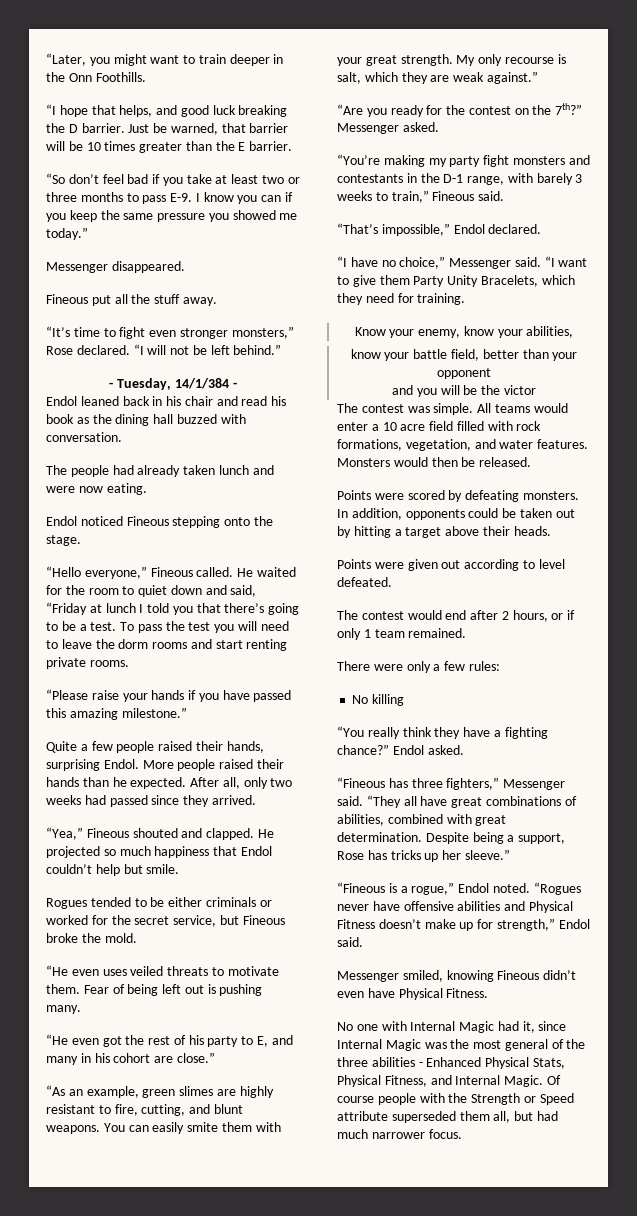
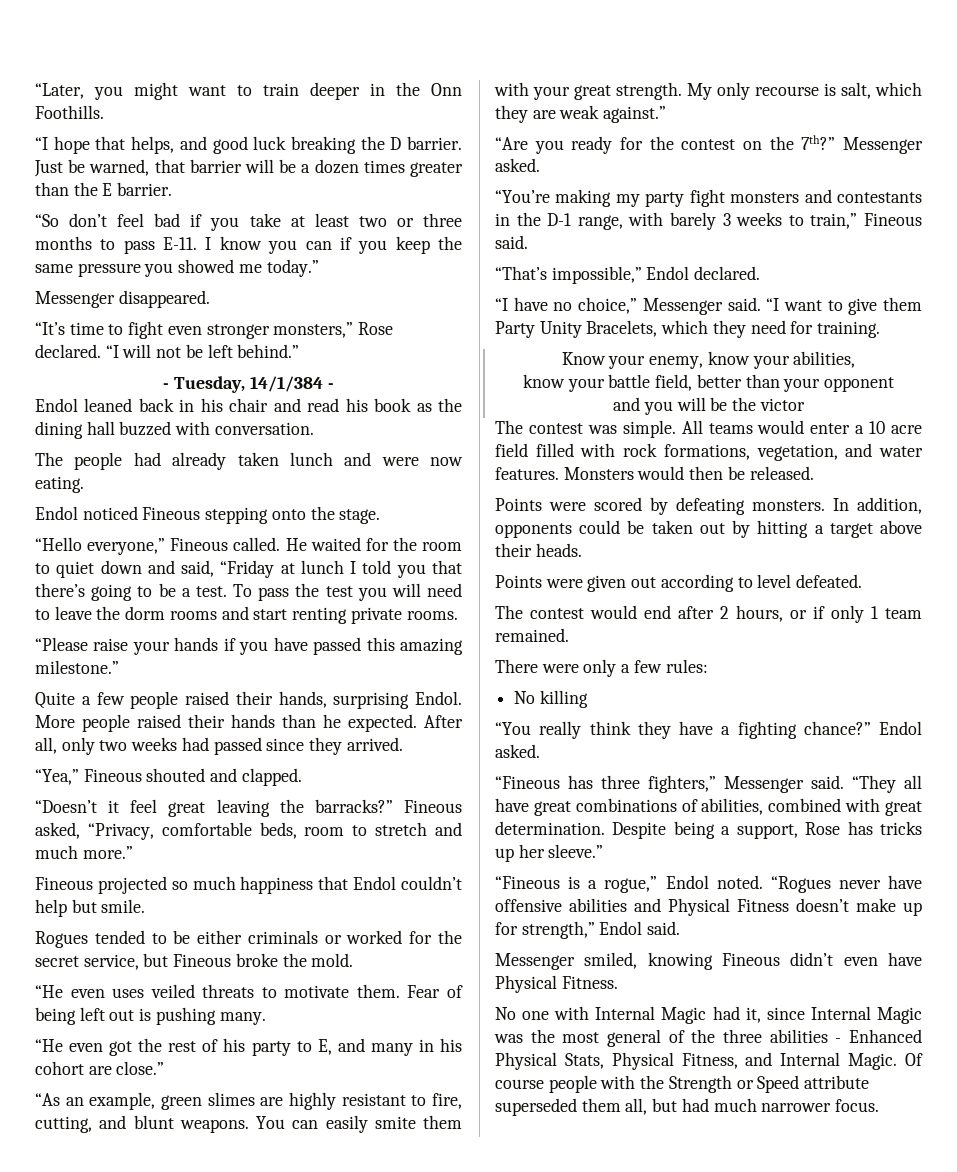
- Just be warned, that barrier will be 10 times greater than the E barrier.
+ Just be warned, that barrier will be a dozen times greater than the E barrier.
- “So don’t feel bad if you take at least two or three months to pass E-9. I know you can if you keep the same pressure you showed me today.”
+ “So don’t feel bad if you take at least two or three months to pass E-11. I know you can if you keep the same pressure you showed me today.”
- Fineous put all the stuff away.
- “Yea,” Fineous shouted and clapped. He projected so much happiness that Endol couldn’t help but smile.
+ “Yea,” Fineous shouted and clapped.
+ “Doesn’t it feel great leaving the barracks?” Fineous asked, “Privacy, comfortable beds, room to stretch and much more.”
+ Fineous projected so much happiness that Endol couldn’t help but smile.

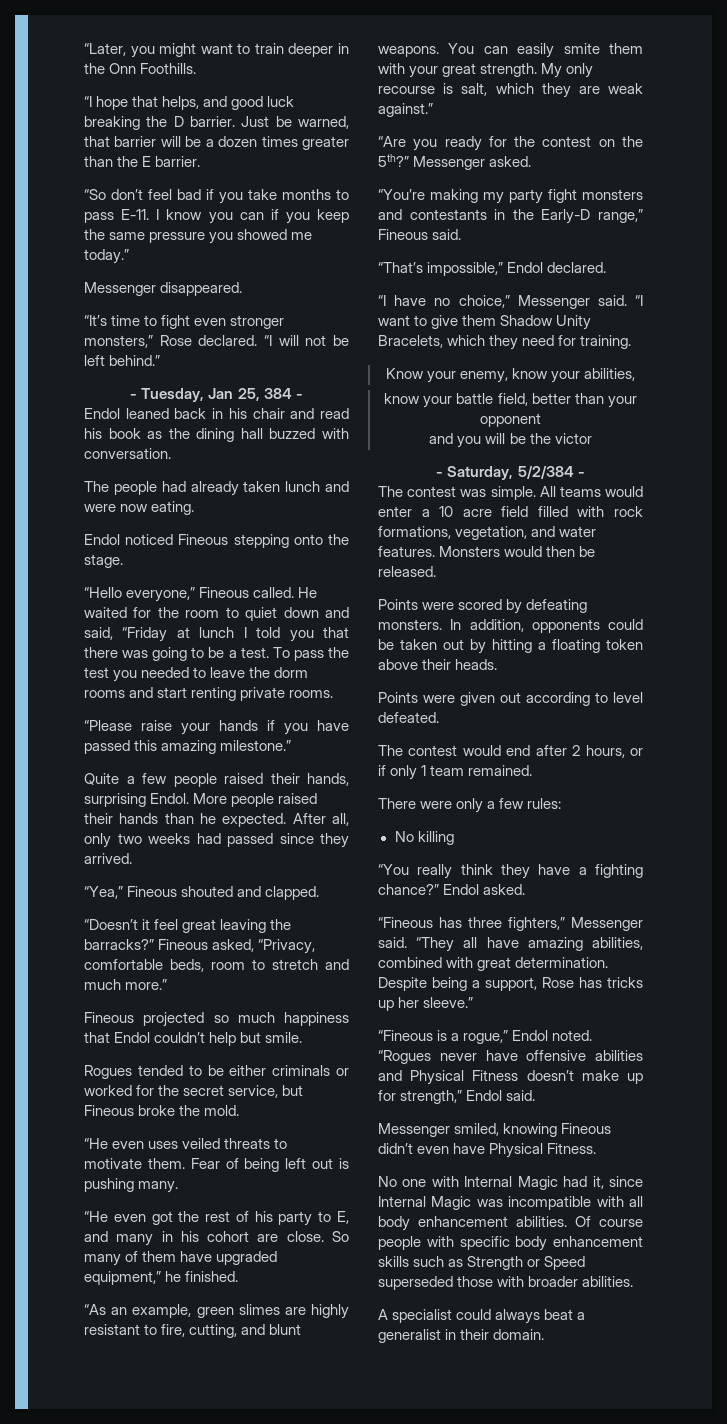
- “So don’t feel bad if you take at least two or three months to pass E-11.
+ “So don’t feel bad if you take months to pass E-11.
- - Tuesday, 14/1/384 -
+ - Tuesday, Jan 25, 384 -
- He waited for the room to quiet down and said, “Friday at lunch I told you that there’s going to be a test.
+ He waited for the room to quiet down and said, “Friday at lunch I told you that there was going to be a test.
- To pass the test you will need to leave the dorm rooms and start renting private rooms.
+ To pass the test you needed to leave the dorm rooms and start renting private rooms.
- “He even got the rest of his party to E, and many in his cohort are close.”
+ “He even got the rest of his party to E, and many in his cohort are close. So many of them have upgraded equipment,” he finished.
- “Are you ready for the contest on the 7th?”
+ “Are you ready for the contest on the 5th?”
- “You’re making my party fight monsters and contestants in the D-1 range, with barely 3 weeks to train,” Fineous said.
+ “You’re making my party fight monsters and contestants in the Early-D range,” Fineous said.
- “I want to give them Party Unity Bracelets, which they need for training.
+ “I want to give them Shadow Unity Bracelets, which they need for training.
+ - Saturday, 5/2/384 -
- In addition, opponents could be taken out by hitting a target above their heads.
+ In addition, opponents could be taken out by hitting a floating token above their heads.
- “They all have great combinations of abilities, combined with great determination.
+ “They all have amazing abilities, combined with great determination.
- No one with Internal Magic had it, since Internal Magic was the most general of the three abilities - Enhanced Physical Stats, Physical Fitness, and Internal Magic. Of course people with the Strength or Speed attribute superseded them all, but had much narrower focus.
+ No one with Internal Magic had it, since Internal Magic was incompatible with all body enhancement abilities. Of course people with specific body enhancement skills such as Strength or Speed superseded those with broader abilities.
+ A specialist could always beat a generalist in their domain.

